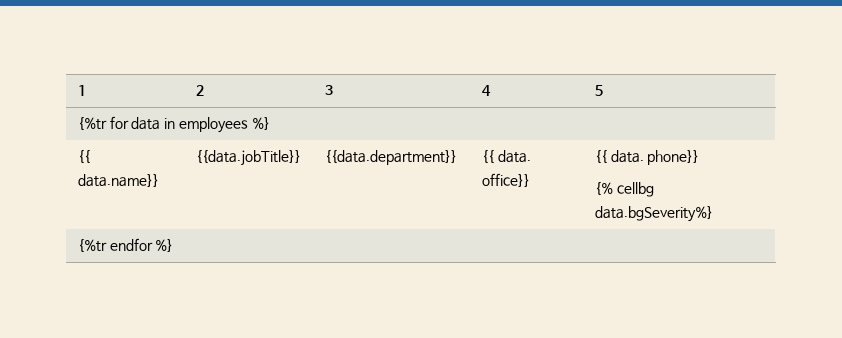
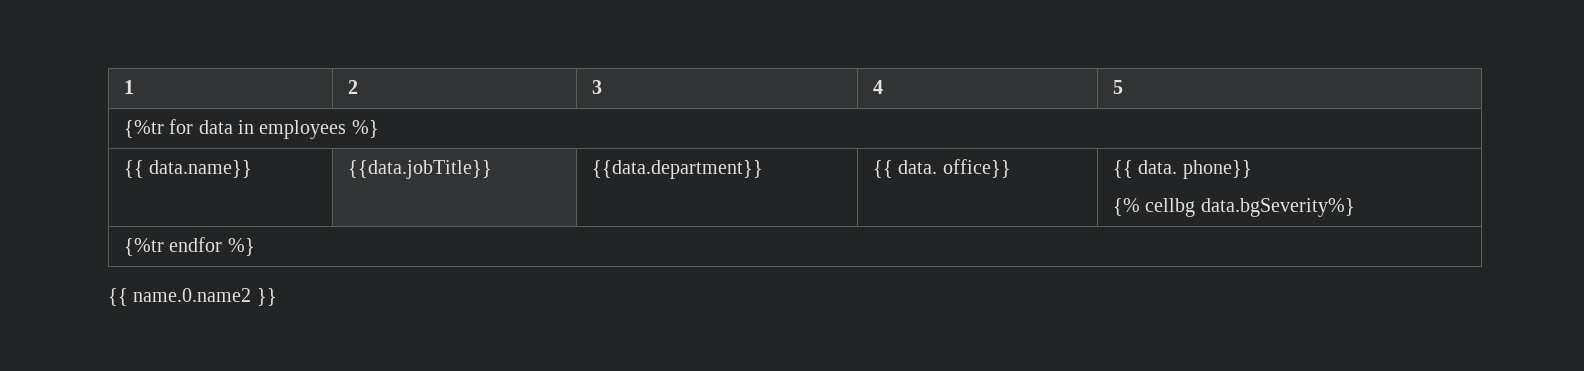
+ {{ name.0.name2 }}

